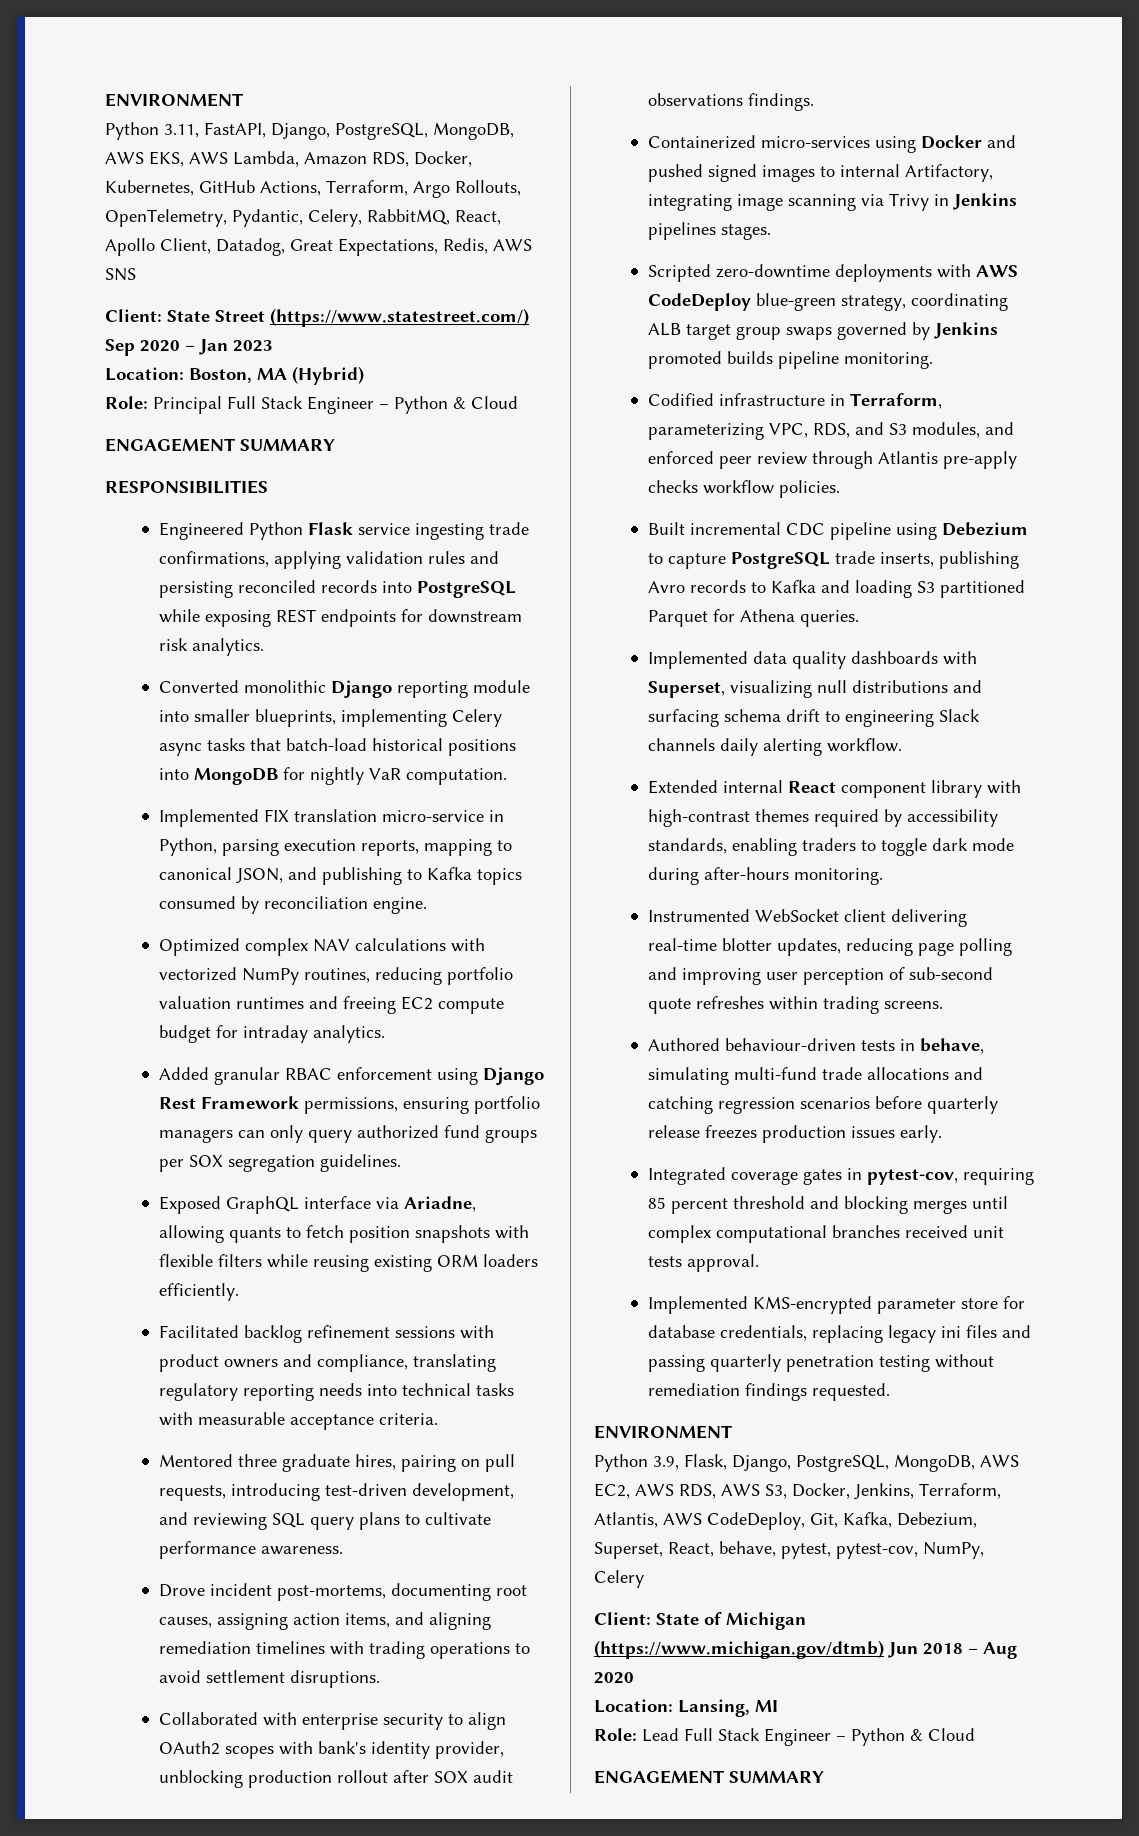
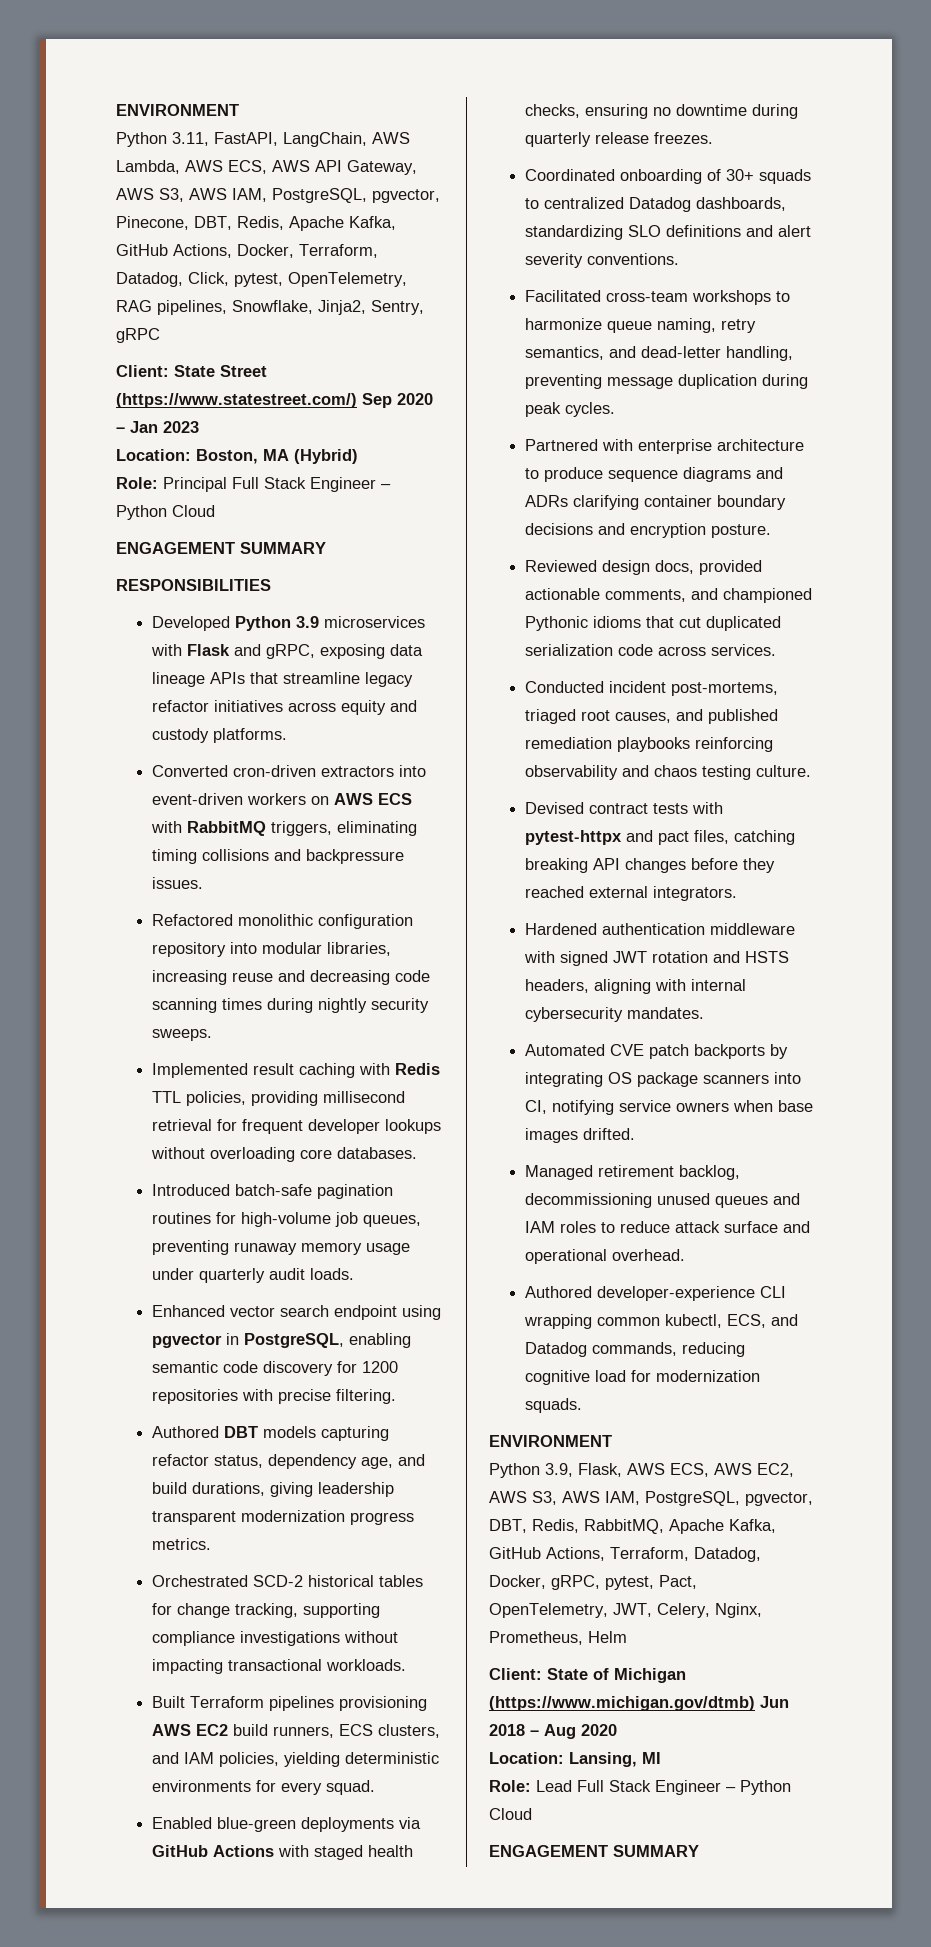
- Python 3.11, FastAPI, Django, PostgreSQL, MongoDB, AWS EKS, AWS Lambda, Amazon RDS, Docker, Kubernetes, GitHub Actions, Terraform, Argo Rollouts, OpenTelemetry, Pydantic, Celery, RabbitMQ, React, Apollo Client, Datadog, Great Expectations, Redis, AWS SNS
+ Python 3.11, FastAPI, LangChain, AWS Lambda, AWS ECS, AWS API Gateway, AWS S3, AWS IAM, PostgreSQL, pgvector, Pinecone, DBT, Redis, Apache Kafka, GitHub Actions, Docker, Terraform, Datadog, Click, pytest, OpenTelemetry, RAG pipelines, Snowflake, Jinja2, Sentry, gRPC
- Role: Principal Full Stack Engineer – Python & Cloud
+ Role: Principal Full Stack Engineer – Python Cloud
- Engineered Python Flask service ingesting trade confirmations, applying validation rules and persisting reconciled records into PostgreSQL while exposing REST endpoints for downstream risk analytics.
- Converted monolithic Django reporting module into smaller blueprints, implementing Celery async tasks that batch-load historical positions into MongoDB for nightly VaR computation.
- Implemented FIX translation micro-service in Python, parsing execution reports, mapping to canonical JSON, and publishing to Kafka topics consumed by reconciliation engine.
- Optimized complex NAV calculations with vectorized NumPy routines, reducing portfolio valuation runtimes and freeing EC2 compute budget for intraday analytics.
- Added granular RBAC enforcement using Django Rest Framework permissions, ensuring portfolio managers can only query authorized fund groups per SOX segregation guidelines.
- Exposed GraphQL interface via Ariadne, allowing quants to fetch position snapshots with flexible filters while reusing existing ORM loaders efficiently.
- Facilitated backlog refinement sessions with product owners and compliance, translating regulatory reporting needs into technical tasks with measurable acceptance criteria.
- Mentored three graduate hires, pairing on pull requests, introducing test-driven development, and reviewing SQL query plans to cultivate performance awareness.
- Drove incident post-mortems, documenting root causes, assigning action items, and aligning remediation timelines with trading operations to avoid settlement disruptions.
- Collaborated with enterprise security to align OAuth2 scopes with bank's identity provider, unblocking production rollout after SOX audit observations findings.
- Containerized micro-services using Docker and pushed signed images to internal Artifactory, integrating image scanning via Trivy in Jenkins pipelines stages.
- Scripted zero-downtime deployments with AWS CodeDeploy blue-green strategy, coordinating ALB target group swaps governed by Jenkins promoted builds pipeline monitoring.
- Codified infrastructure in Terraform, parameterizing VPC, RDS, and S3 modules, and enforced peer review through Atlantis pre-apply checks workflow policies.
- Built incremental CDC pipeline using Debezium to capture PostgreSQL trade inserts, publishing Avro records to Kafka and loading S3 partitioned Parquet for Athena queries.
- Implemented data quality dashboards with Superset, visualizing null distributions and surfacing schema drift to engineering Slack channels daily alerting workflow.
- Extended internal React component library with high-contrast themes required by accessibility standards, enabling traders to toggle dark mode during after-hours monitoring.
- Instrumented WebSocket client delivering real-time blotter updates, reducing page polling and improving user perception of sub-second quote refreshes within trading screens.
- Authored behaviour-driven tests in behave, simulating multi-fund trade allocations and catching regression scenarios before quarterly release freezes production issues early.
- Integrated coverage gates in pytest-cov, requiring 85 percent threshold and blocking merges until complex computational branches received unit tests approval.
- Implemented KMS-encrypted parameter store for database credentials, replacing legacy ini files and passing quarterly penetration testing without remediation findings requested.
+ Developed Python 3.9 microservices with Flask and gRPC, exposing data lineage APIs that streamline legacy refactor initiatives across equity and custody platforms.
+ Converted cron-driven extractors into event-driven workers on AWS ECS with RabbitMQ triggers, eliminating timing collisions and backpressure issues.
+ Refactored monolithic configuration repository into modular libraries, increasing reuse and decreasing code scanning times during nightly security sweeps.
+ Implemented result caching with Redis TTL policies, providing millisecond retrieval for frequent developer lookups without overloading core databases.
+ Introduced batch-safe pagination routines for high-volume job queues, preventing runaway memory usage under quarterly audit loads.
+ Enhanced vector search endpoint using pgvector in PostgreSQL, enabling semantic code discovery for 1200 repositories with precise filtering.
+ Authored DBT models capturing refactor status, dependency age, and build durations, giving leadership transparent modernization progress metrics.
+ Orchestrated SCD-2 historical tables for change tracking, supporting compliance investigations without impacting transactional workloads.
+ Built Terraform pipelines provisioning AWS EC2 build runners, ECS clusters, and IAM policies, yielding deterministic environments for every squad.
+ Enabled blue-green deployments via GitHub Actions with staged health checks, ensuring no downtime during quarterly release freezes.
+ Coordinated onboarding of 30+ squads to centralized Datadog dashboards, standardizing SLO definitions and alert severity conventions.
+ Facilitated cross-team workshops to harmonize queue naming, retry semantics, and dead-letter handling, preventing message duplication during peak cycles.
+ Partnered with enterprise architecture to produce sequence diagrams and ADRs clarifying container boundary decisions and encryption posture.
+ Reviewed design docs, provided actionable comments, and championed Pythonic idioms that cut duplicated serialization code across services.
+ Conducted incident post-mortems, triaged root causes, and published remediation playbooks reinforcing observability and chaos testing culture.
+ Devised contract tests with pytest-httpx and pact files, catching breaking API changes before they reached external integrators.
+ Hardened authentication middleware with signed JWT rotation and HSTS headers, aligning with internal cybersecurity mandates.
+ Automated CVE patch backports by integrating OS package scanners into CI, notifying service owners when base images drifted.
+ Managed retirement backlog, decommissioning unused queues and IAM roles to reduce attack surface and operational overhead.
+ Authored developer-experience CLI wrapping common kubectl, ECS, and Datadog commands, reducing cognitive load for modernization squads.
  ENVIRONMENT
- Python 3.9, Flask, Django, PostgreSQL, MongoDB, AWS EC2, AWS RDS, AWS S3, Docker, Jenkins, Terraform, Atlantis, AWS CodeDeploy, Git, Kafka, Debezium, Superset, React, behave, pytest, pytest-cov, NumPy, Celery
+ Python 3.9, Flask, AWS ECS, AWS EC2, AWS S3, AWS IAM, PostgreSQL, pgvector, DBT, Redis, RabbitMQ, Apache Kafka, GitHub Actions, Terraform, Datadog, Docker, gRPC, pytest, Pact, OpenTelemetry, JWT, Celery, Nginx, Prometheus, Helm
- Role: Lead Full Stack Engineer – Python & Cloud
+ Role: Lead Full Stack Engineer – Python Cloud

